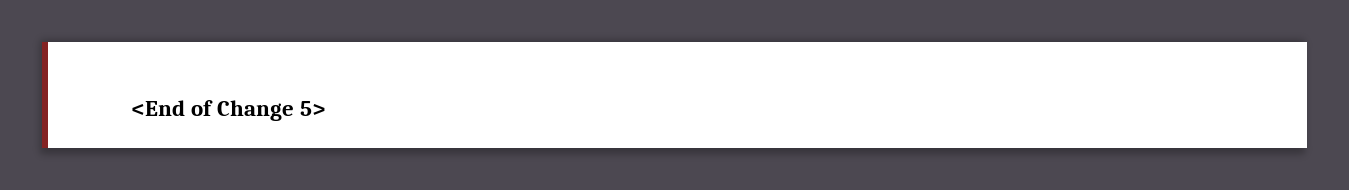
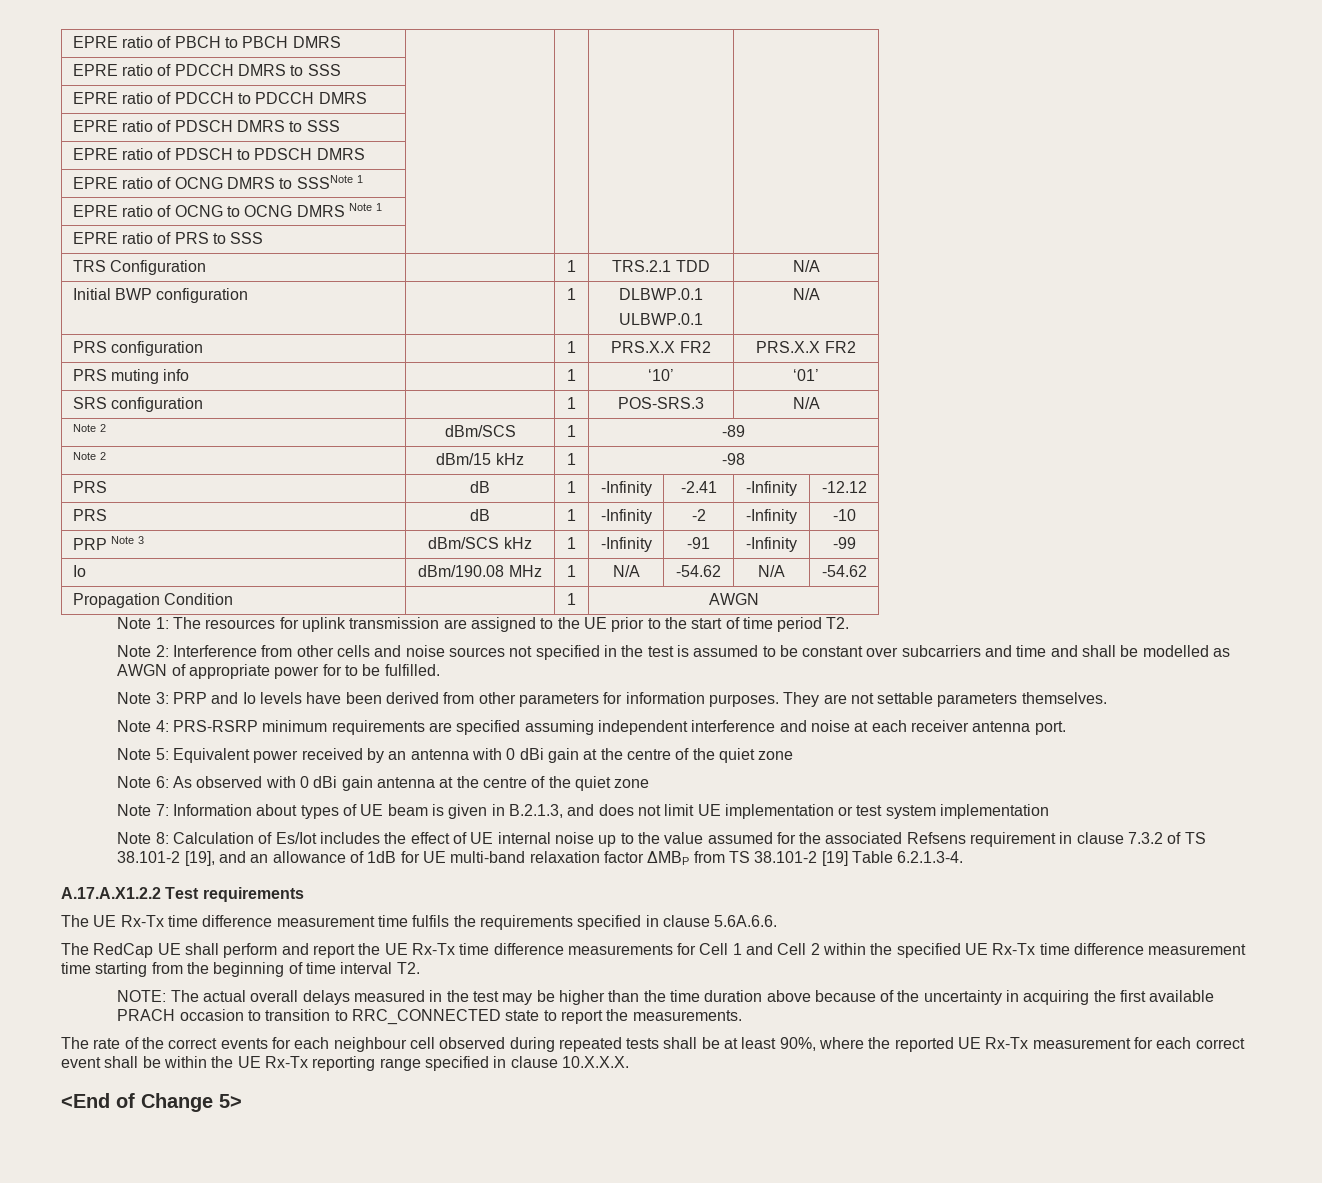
+ EPRE ratio of PBCH to PBCH DMRS | | | |
+ EPRE ratio of PDCCH DMRS to SSS | | | |
+ EPRE ratio of PDCCH to PDCCH DMRS | | | |
+ EPRE ratio of PDSCH DMRS to SSS | | | |
+ EPRE ratio of PDSCH to PDSCH DMRS | | | |
+ EPRE ratio of OCNG DMRS to SSSNote 1 | | | |
+ EPRE ratio of OCNG to OCNG DMRS Note 1 | | | |
+ EPRE ratio of PRS to SSS | | | |
+ TRS Configuration | | 1 | TRS.2.1 TDD | N/A
+ Initial BWP configuration | | 1 | DLBWP.0.1
+ ULBWP.0.1 | N/A
+ PRS configuration | | 1 | PRS.X.X FR2 | PRS.X.X FR2
+ PRS muting info | | 1 | ‘10’ | ‘01’
+ SRS configuration | | 1 | POS-SRS.3 | N/A
+ Note 2 | dBm/SCS | 1 | -89
+ Note 2 | dBm/15 kHz | 1 | -98
+ PRS | dB | 1 | -Infinity | -2.41 | -Infinity | -12.12
+ PRS | dB | 1 | -Infinity | -2 | -Infinity | -10
+ PRP Note 3 | dBm/SCS kHz | 1 | -Infinity | -91 | -Infinity | -99
+ Io | dBm/190.08 MHz | 1 | N/A | -54.62 | N/A | -54.62
+ Propagation Condition | | 1 | AWGN
+ Note 1: The resources for uplink transmission are assigned to the UE prior to the start of time period T2.
+ Note 2: Interference from other cells and noise sources not specified in the test is assumed to be constant over subcarriers and time and shall be modelled as AWGN of appropriate power for to be fulfilled.
+ Note 3: PRP and Io levels have been derived from other parameters for information purposes. They are not settable parameters themselves.
+ Note 4: PRS-RSRP minimum requirements are specified assuming independent interference and noise at each receiver antenna port.
+ Note 5: Equivalent power received by an antenna with 0 dBi gain at the centre of the quiet zone
+ Note 6: As observed with 0 dBi gain antenna at the centre of the quiet zone
+ Note 7: Information about types of UE beam is given in B.2.1.3, and does not limit UE implementation or test system implementation
+ Note 8: Calculation of Es/Iot includes the effect of UE internal noise up to the value assumed for the associated Refsens requirement in clause 7.3.2 of TS 38.101-2 [19], and an allowance of 1dB for UE multi-band relaxation factor ΔMBP from TS 38.101-2 [19] Table 6.2.1.3-4.
+ A.17.A.X1.2.2 Test requirements
+ The UE Rx-Tx time difference measurement time fulfils the requirements specified in clause 5.6A.6.6.
+ The RedCap UE shall perform and report the UE Rx-Tx time difference measurements for Cell 1 and Cell 2 within the specified UE Rx-Tx time difference measurement time starting from the beginning of time interval T2.
+ NOTE: The actual overall delays measured in the test may be higher than the time duration above because of the uncertainty in acquiring the first available PRACH occasion to transition to RRC_CONNECTED state to report the measurements.
+ The rate of the correct events for each neighbour cell observed during repeated tests shall be at least 90%, where the reported UE Rx-Tx measurement for each correct event shall be within the UE Rx-Tx reporting range specified in clause 10.X.X.X.

